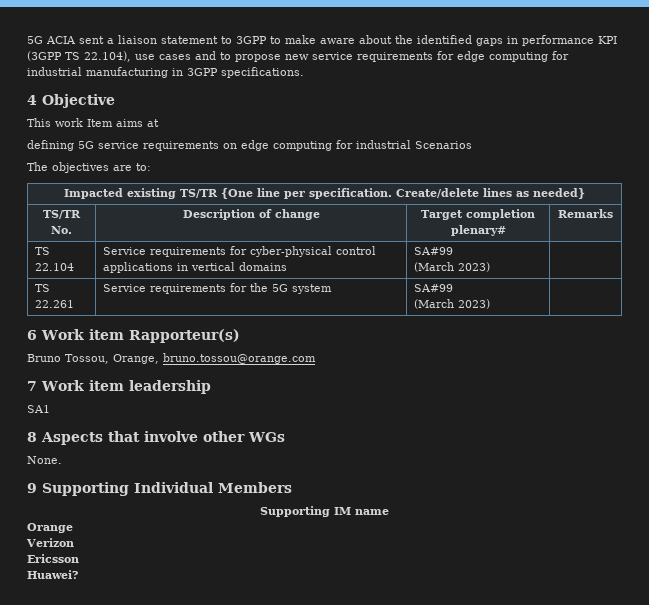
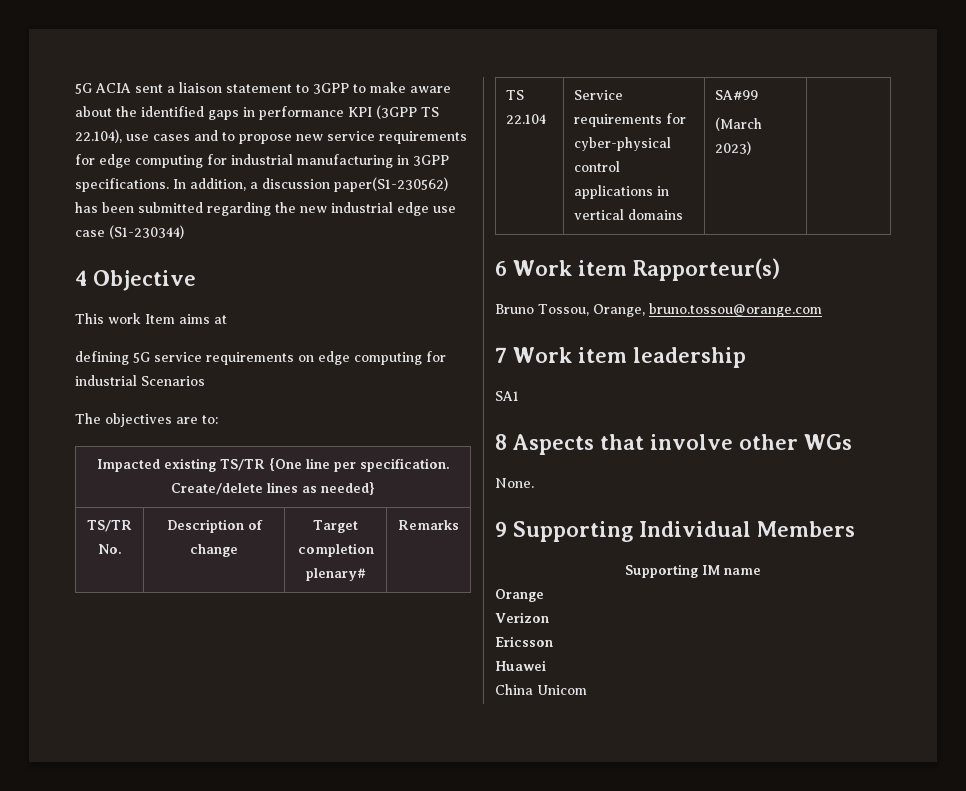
+ In addition, a discussion paper(S1-230562) has been submitted regarding the new industrial edge use case (S1-230344)
- TS 22.261 | Service requirements for the 5G system | SA#99
- (March 2023) |
- Huawei?
+ Huawei
+ China Unicom

